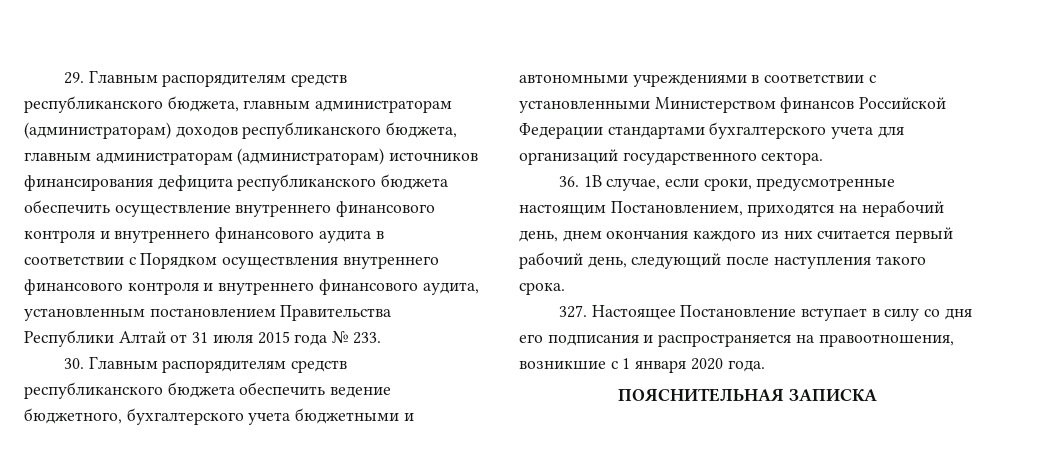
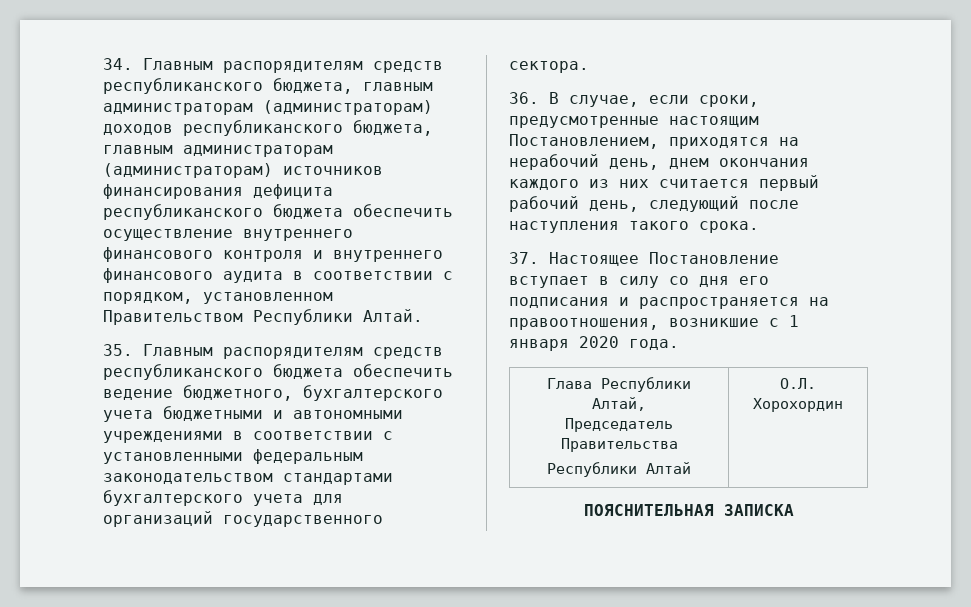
- 29. Главным распорядителям средств республиканского бюджета, главным администраторам (администраторам) доходов республиканского бюджета, главным администраторам (администраторам) источников финансирования дефицита республиканского бюджета обеспечить осуществление внутреннего финансового контроля и внутреннего финансового аудита в соответствии с Порядком осуществления внутреннего финансового контроля и внутреннего финансового аудита, установленным постановлением Правительства Республики Алтай от 31 июля 2015 года № 233.
- 30. Главным распорядителям средств республиканского бюджета обеспечить ведение бюджетного, бухгалтерского учета бюджетными и автономными учреждениями в соответствии с установленными Министерством финансов Российской Федерации стандартами бухгалтерского учета для организаций государственного сектора.
+ 34. Главным распорядителям средств республиканского бюджета, главным администраторам (администраторам) доходов республиканского бюджета, главным администраторам (администраторам) источников финансирования дефицита республиканского бюджета обеспечить осуществление внутреннего финансового контроля и внутреннего финансового аудита в соответствии с порядком, установленном Правительством Республики Алтай.
+ 35. Главным распорядителям средств республиканского бюджета обеспечить ведение бюджетного, бухгалтерского учета бюджетными и автономными учреждениями в соответствии с установленными федеральным законодательством стандартами бухгалтерского учета для организаций государственного сектора.
- 36. 1В случае, если сроки, предусмотренные настоящим Постановлением, приходятся на нерабочий день, днем окончания каждого из них считается первый рабочий день, следующий после наступления такого срока.
+ 36. В случае, если сроки, предусмотренные настоящим Постановлением, приходятся на нерабочий день, днем окончания каждого из них считается первый рабочий день, следующий после наступления такого срока.
- 327. Настоящее Постановление вступает в силу со дня его подписания и распространяется на правоотношения, возникшие с 1 января 2020 года.
+ 37. Настоящее Постановление вступает в силу со дня его подписания и распространяется на правоотношения, возникшие с 1 января 2020 года.
+ Глава Республики Алтай,
+ Председатель Правительства
+ Республики Алтай | О.Л. Хорохордин

